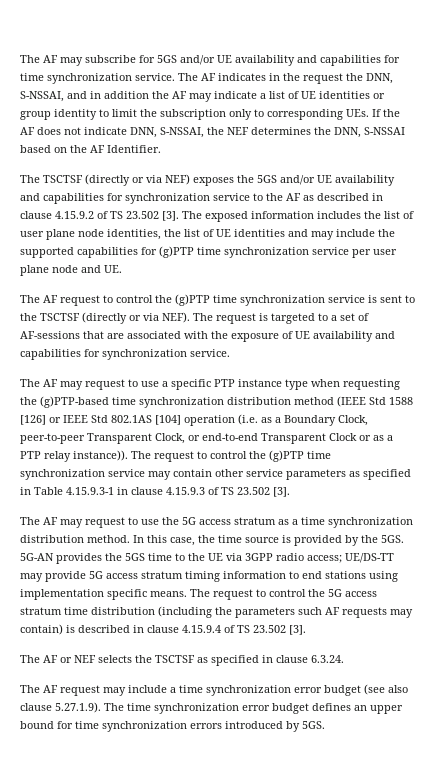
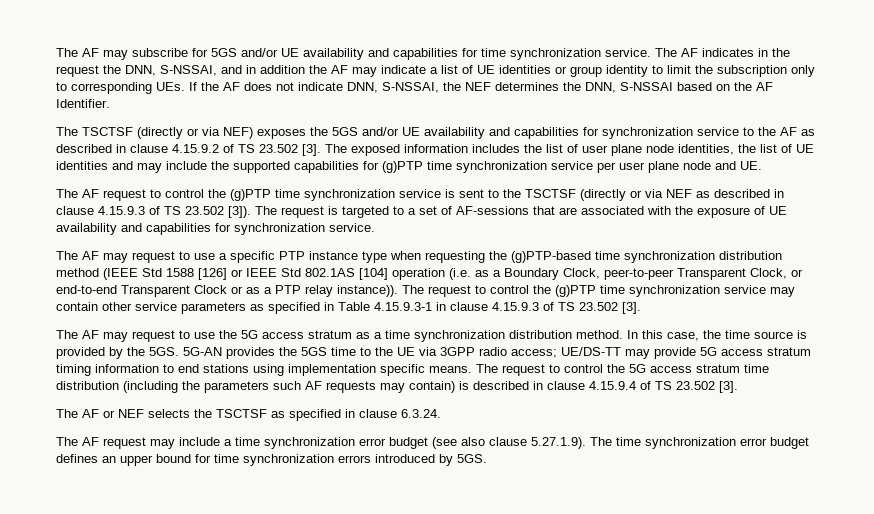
- The AF request to control the (g)PTP time synchronization service is sent to the TSCTSF (directly or via NEF).
+ The AF request to control the (g)PTP time synchronization service is sent to the TSCTSF (directly or via NEF as described in clause 4.15.9.3 of TS 23.502 [3]).

